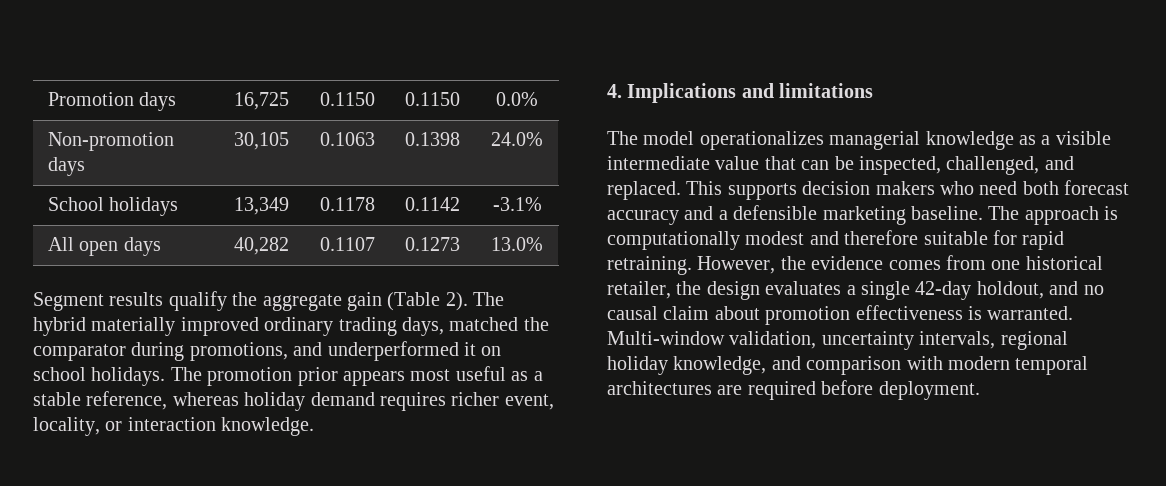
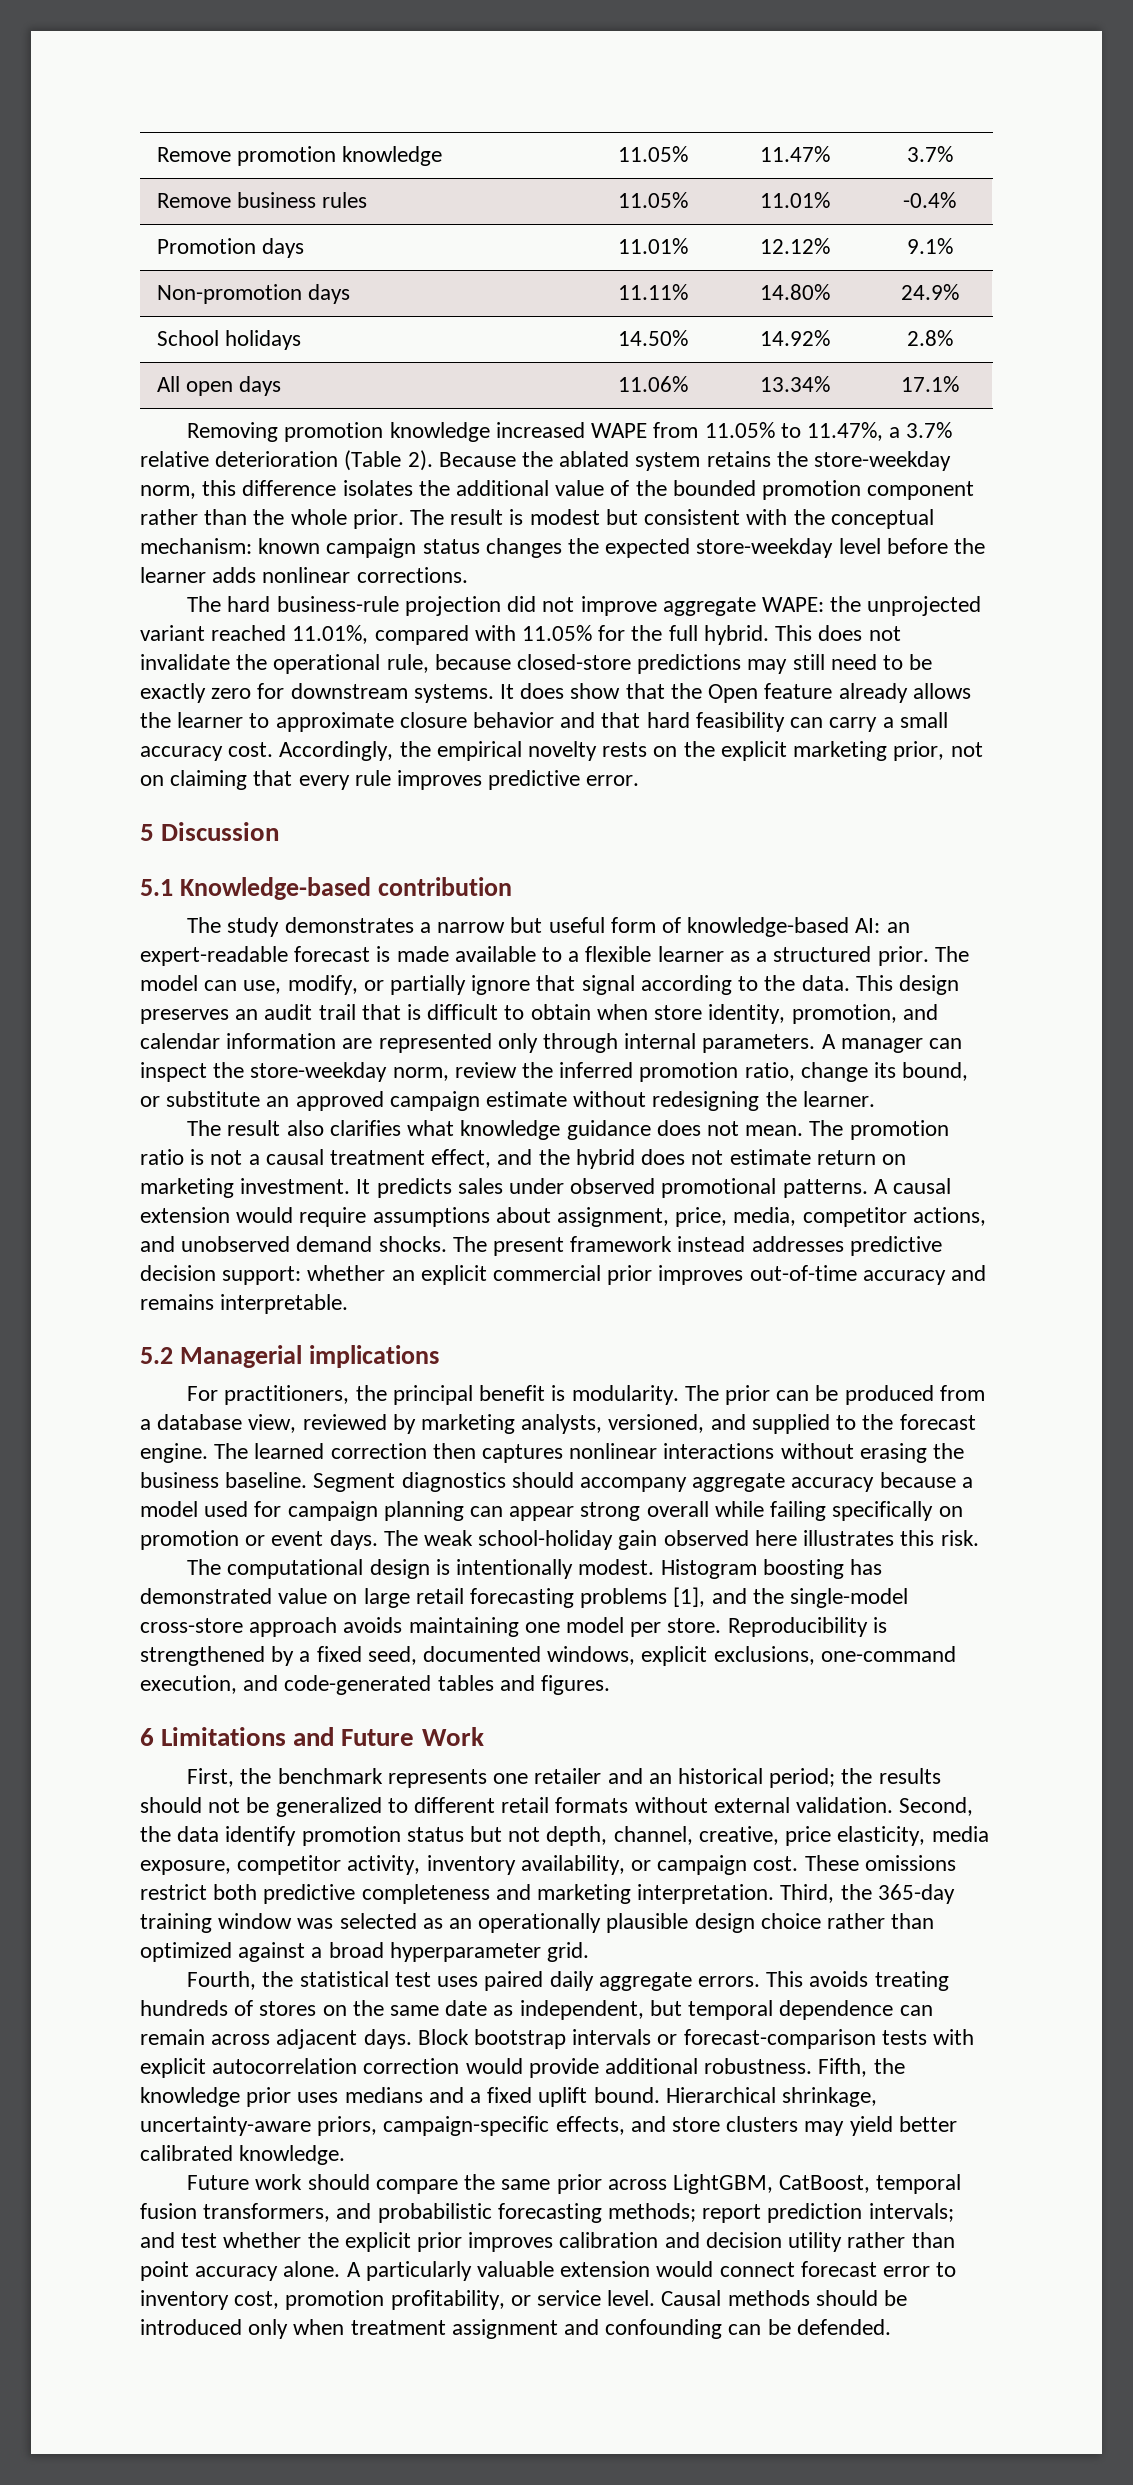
- Promotion days | 16,725 | 0.1150 | 0.1150 | 0.0%
- Non-promotion days | 30,105 | 0.1063 | 0.1398 | 24.0%
- School holidays | 13,349 | 0.1178 | 0.1142 | -3.1%
- All open days | 40,282 | 0.1107 | 0.1273 | 13.0%
- Segment results qualify the aggregate gain (Table 2). The hybrid materially improved ordinary trading days, matched the comparator during promotions, and underperformed it on school holidays. The promotion prior appears most useful as a stable reference, whereas holiday demand requires richer event, locality, or interaction knowledge.
- 4. Implications and limitations
- The model operationalizes managerial knowledge as a visible intermediate value that can be inspected, challenged, and replaced. This supports decision makers who need both forecast accuracy and a defensible marketing baseline. The approach is computationally modest and therefore suitable for rapid retraining. However, the evidence comes from one historical retailer, the design evaluates a single 42-day holdout, and no causal claim about promotion effectiveness is warranted. Multi-window validation, uncertainty intervals, regional holiday knowledge, and comparison with modern temporal architectures are required before deployment.
+ Remove promotion knowledge | 11.05% | 11.47% | 3.7%
+ Remove business rules | 11.05% | 11.01% | -0.4%
+ Promotion days | 11.01% | 12.12% | 9.1%
+ Non-promotion days | 11.11% | 14.80% | 24.9%
+ School holidays | 14.50% | 14.92% | 2.8%
+ All open days | 11.06% | 13.34% | 17.1%
+ Removing promotion knowledge increased WAPE from 11.05% to 11.47%, a 3.7% relative deterioration (Table 2). Because the ablated system retains the store-weekday norm, this difference isolates the additional value of the bounded promotion component rather than the whole prior. The result is modest but consistent with the conceptual mechanism: known campaign status changes the expected store-weekday level before the learner adds nonlinear corrections.
+ The hard business-rule projection did not improve aggregate WAPE: the unprojected variant reached 11.01%, compared with 11.05% for the full hybrid. This does not invalidate the operational rule, because closed-store predictions may still need to be exactly zero for downstream systems. It does show that the Open feature already allows the learner to approximate closure behavior and that hard feasibility can carry a small accuracy cost. Accordingly, the empirical novelty rests on the explicit marketing prior, not on claiming that every rule improves predictive error.
+ 5 Discussion
+ 5.1 Knowledge-based contribution
+ The study demonstrates a narrow but useful form of knowledge-based AI: an expert-readable forecast is made available to a flexible learner as a structured prior. The model can use, modify, or partially ignore that signal according to the data. This design preserves an audit trail that is difficult to obtain when store identity, promotion, and calendar information are represented only through internal parameters. A manager can inspect the store-weekday norm, review the inferred promotion ratio, change its bound, or substitute an approved campaign estimate without redesigning the learner.
+ The result also clarifies what knowledge guidance does not mean. The promotion ratio is not a causal treatment effect, and the hybrid does not estimate return on marketing investment. It predicts sales under observed promotional patterns. A causal extension would require assumptions about assignment, price, media, competitor actions, and unobserved demand shocks. The present framework instead addresses predictive decision support: whether an explicit commercial prior improves out-of-time accuracy and remains interpretable.
+ 5.2 Managerial implications
+ For practitioners, the principal benefit is modularity. The prior can be produced from a database view, reviewed by marketing analysts, versioned, and supplied to the forecast engine. The learned correction then captures nonlinear interactions without erasing the business baseline. Segment diagnostics should accompany aggregate accuracy because a model used for campaign planning can appear strong overall while failing specifically on promotion or event days. The weak school-holiday gain observed here illustrates this risk.
+ The computational design is intentionally modest. Histogram boosting has demonstrated value on large retail forecasting problems [1], and the single-model cross-store approach avoids maintaining one model per store. Reproducibility is strengthened by a fixed seed, documented windows, explicit exclusions, one-command execution, and code-generated tables and figures.
+ 6 Limitations and Future Work
+ First, the benchmark represents one retailer and an historical period; the results should not be generalized to different retail formats without external validation. Second, the data identify promotion status but not depth, channel, creative, price elasticity, media exposure, competitor activity, inventory availability, or campaign cost. These omissions restrict both predictive completeness and marketing interpretation. Third, the 365-day training window was selected as an operationally plausible design choice rather than optimized against a broad hyperparameter grid.
+ Fourth, the statistical test uses paired daily aggregate errors. This avoids treating hundreds of stores on the same date as independent, but temporal dependence can remain across adjacent days. Block bootstrap intervals or forecast-comparison tests with explicit autocorrelation correction would provide additional robustness. Fifth, the knowledge prior uses medians and a fixed uplift bound. Hierarchical shrinkage, uncertainty-aware priors, campaign-specific effects, and store clusters may yield better calibrated knowledge.
+ Future work should compare the same prior across LightGBM, CatBoost, temporal fusion transformers, and probabilistic forecasting methods; report prediction intervals; and test whether the explicit prior improves calibration and decision utility rather than point accuracy alone. A particularly valuable extension would connect forecast error to inventory cost, promotion profitability, or service level. Causal methods should be introduced only when treatment assignment and confounding can be defended.

